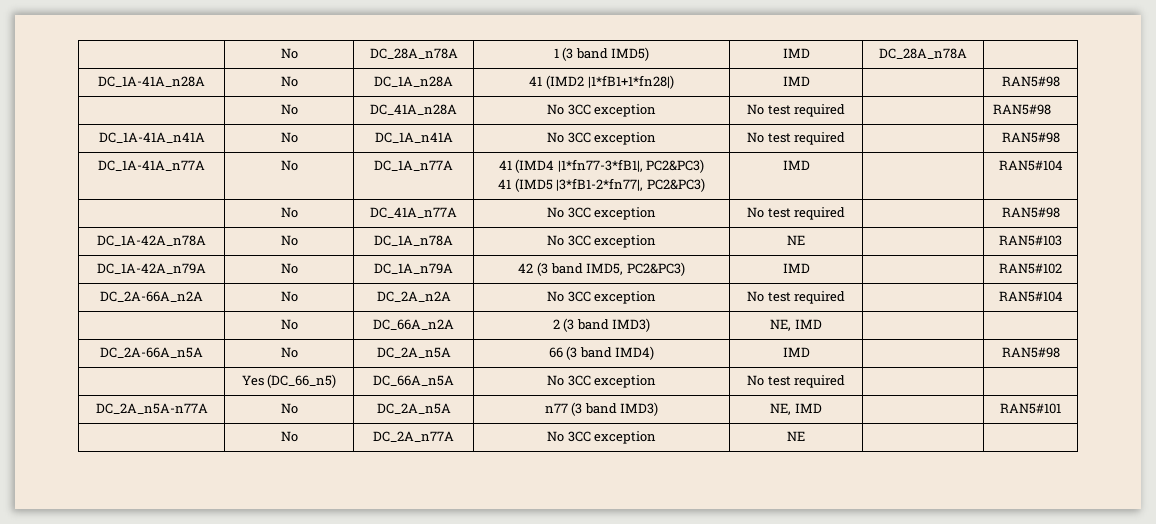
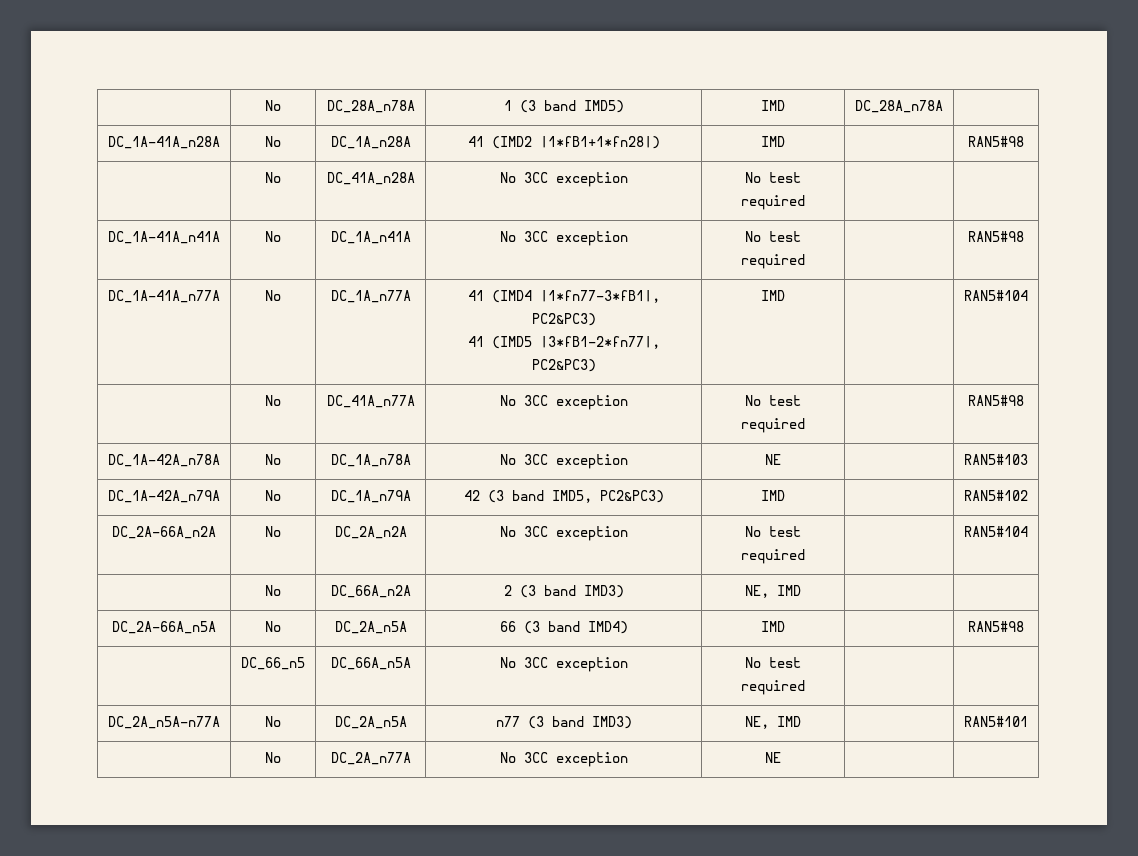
- | No | DC_41A_n28A | No 3CC exception | No test required | | RAN5#98
+ | No | DC_41A_n28A | No 3CC exception | No test required | |
- | Yes (DC_66_n5) | DC_66A_n5A | No 3CC exception | No test required | |
+ | DC_66_n5 | DC_66A_n5A | No 3CC exception | No test required | |

